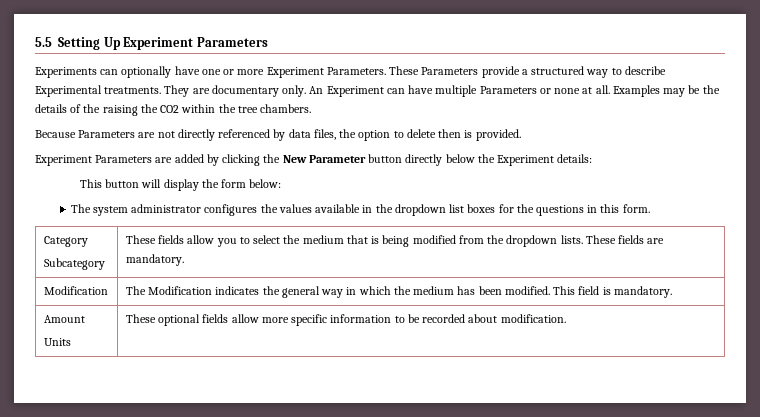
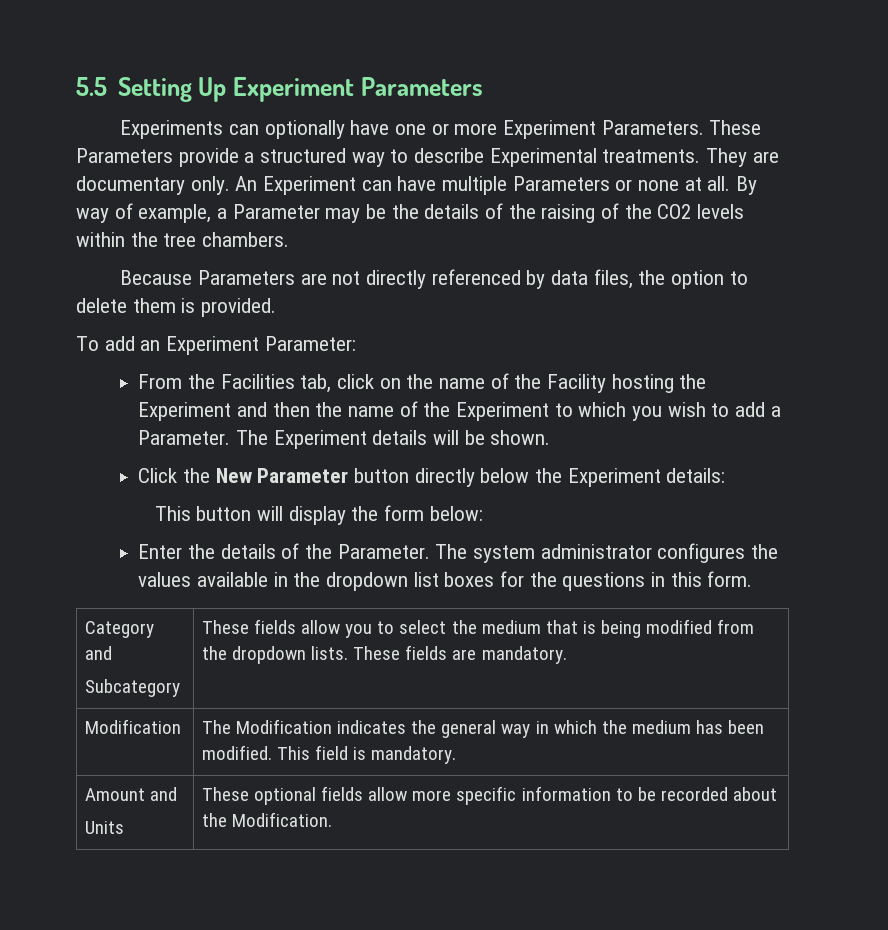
- Examples may be the details of the raising the CO2 within the tree chambers.
+ By way of example, a Parameter may be the details of the raising of the CO2 levels within the tree chambers.
- Because Parameters are not directly referenced by data files, the option to delete then is provided.
+ Because Parameters are not directly referenced by data files, the option to delete them is provided.
- Experiment Parameters are added by clicking the New Parameter button directly below the Experiment details:
+ To add an Experiment Parameter:
+ From the Facilities tab, click on the name of the Facility hosting the Experiment and then the name of the Experiment to which you wish to add a Parameter. The Experiment details will be shown.
+ Click the New Parameter button directly below the Experiment details:
+ Enter the details of the Parameter.
- Category
+ Category and
- Amount
- Units | These optional fields allow more specific information to be recorded about modification.
+ Amount and
+ Units | These optional fields allow more specific information to be recorded about the Modification.

